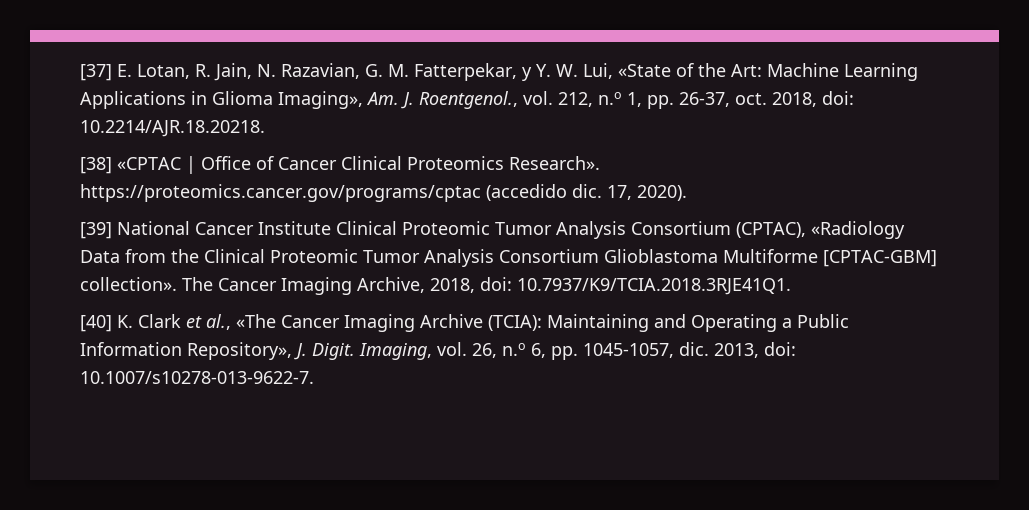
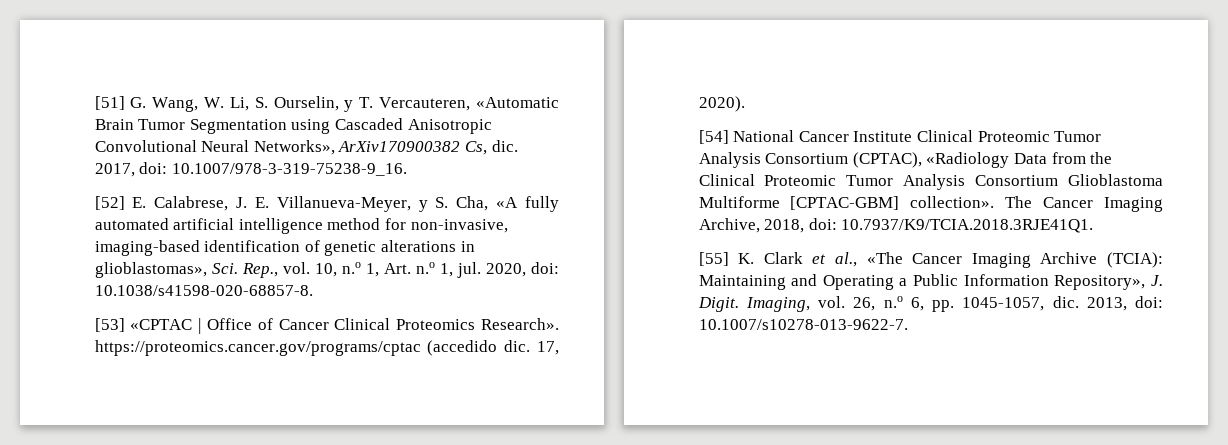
- [37] E. Lotan, R. Jain, N. Razavian, G. M. Fatterpekar, y Y. W. Lui, «State of the Art: Machine Learning Applications in Glioma Imaging», Am. J. Roentgenol., vol. 212, n.o 1, pp. 26-37, oct. 2018, doi: 10.2214/AJR.18.20218.
- [38] «CPTAC | Office of Cancer Clinical Proteomics Research». https://proteomics.cancer.gov/programs/cptac (accedido dic.
+ [51] G. Wang, W. Li, S. Ourselin, y T. Vercauteren, «Automatic Brain Tumor Segmentation using Cascaded Anisotropic Convolutional Neural Networks», ArXiv170900382 Cs, dic. 2017, doi: 10.1007/978-3-319-75238-9_16.
+ [52] E. Calabrese, J. E. Villanueva-Meyer, y S. Cha, «A fully automated artificial intelligence method for non-invasive, imaging-based identification of genetic alterations in glioblastomas», Sci. Rep., vol. 10, n.o 1, Art. n.o 1, jul. 2020, doi: 10.1038/s41598-020-68857-8.
+ [53] «CPTAC | Office of Cancer Clinical Proteomics Research». https://proteomics.cancer.gov/programs/cptac (accedido dic.
- [39] National Cancer Institute Clinical Proteomic Tumor Analysis Consortium (CPTAC), «Radiology Data from the Clinical Proteomic Tumor Analysis Consortium Glioblastoma Multiforme [CPTAC-GBM] collection».
+ [54] National Cancer Institute Clinical Proteomic Tumor Analysis Consortium (CPTAC), «Radiology Data from the Clinical Proteomic Tumor Analysis Consortium Glioblastoma Multiforme [CPTAC-GBM] collection».
- [40] K. Clark et al., «The Cancer Imaging Archive (TCIA): Maintaining and Operating a Public Information Repository», J. Digit.
+ [55] K. Clark et al., «The Cancer Imaging Archive (TCIA): Maintaining and Operating a Public Information Repository», J. Digit.

